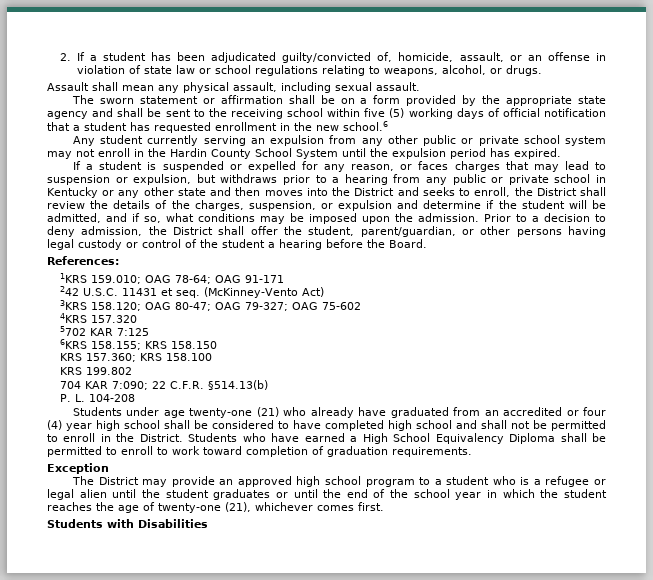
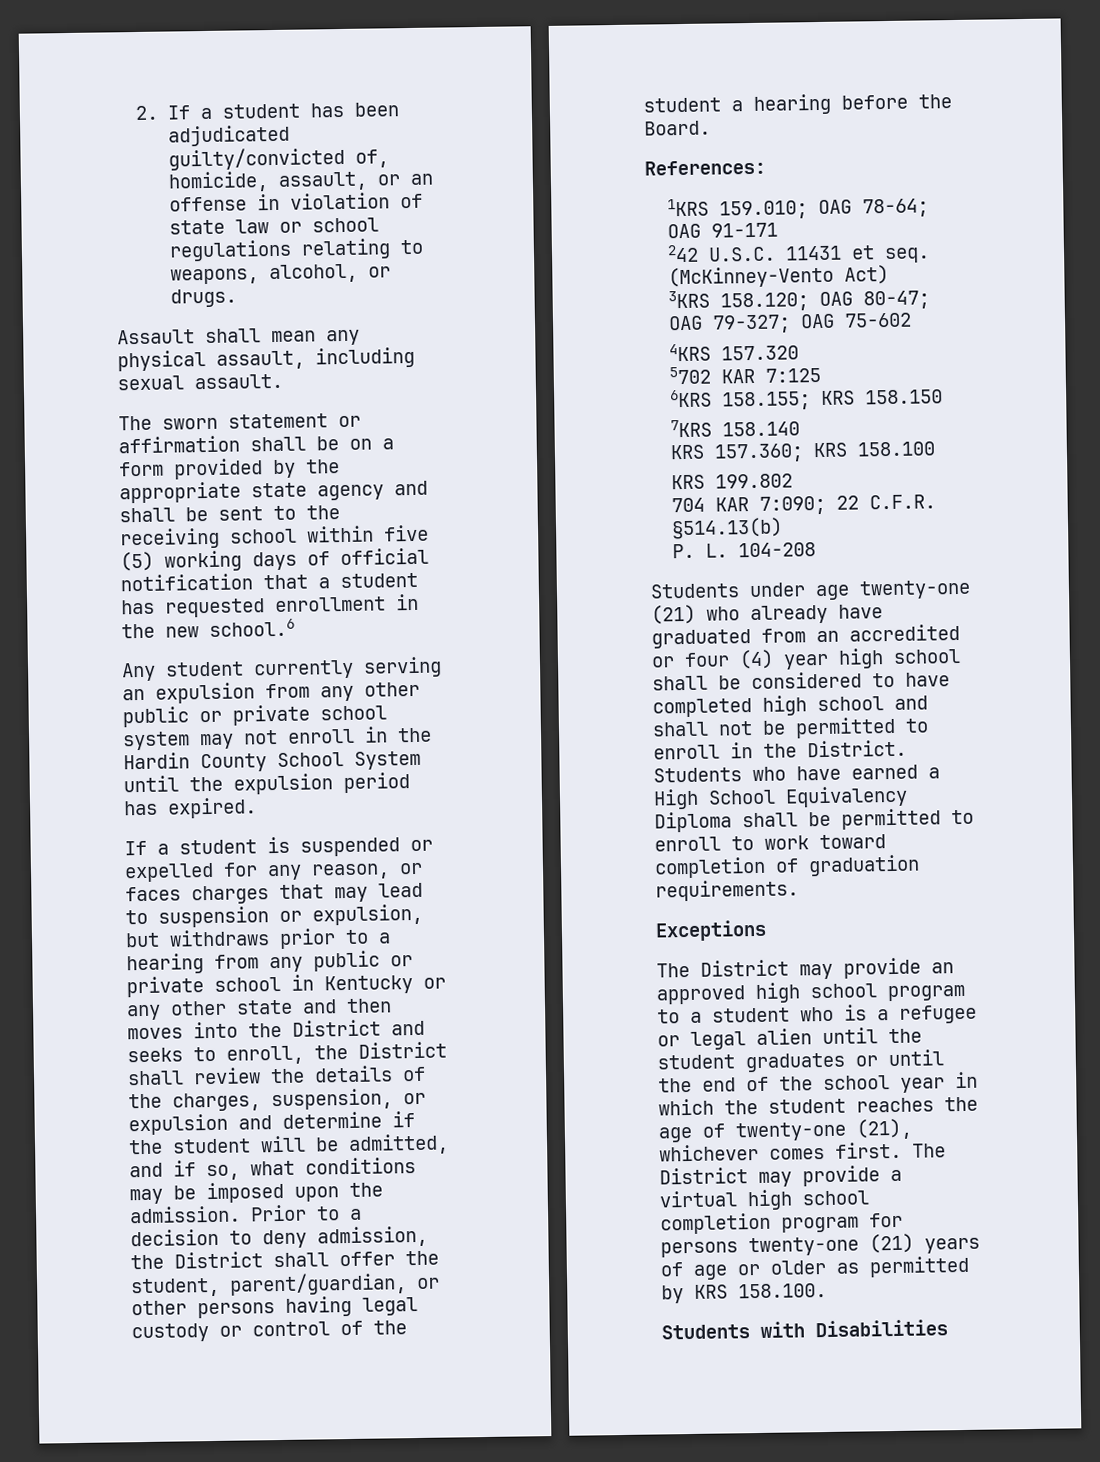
+ 7KRS 158.140
- Exception
+ Exceptions
+ The District may provide a virtual high school completion program for persons twenty-one (21) years of age or older as permitted by KRS 158.100.

